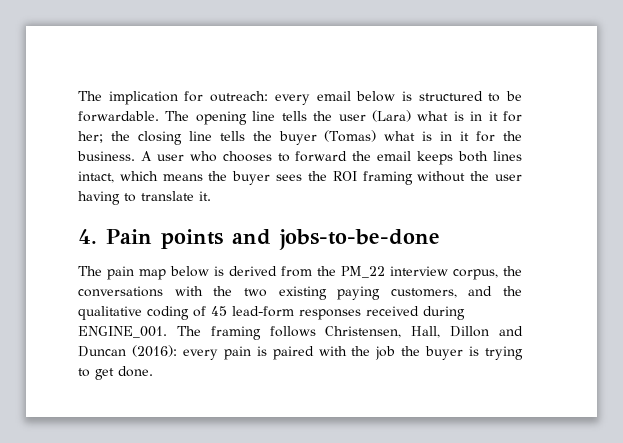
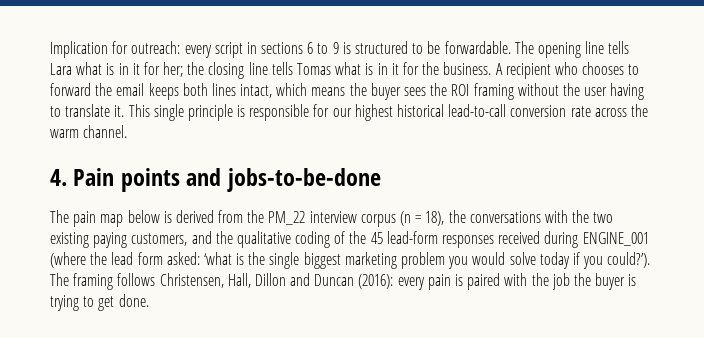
- The implication for outreach: every email below is structured to be forwardable.
+ Implication for outreach: every script in sections 6 to 9 is structured to be forwardable.
- The opening line tells the user (Lara) what is in it for her; the closing line tells the buyer (Tomas) what is in it for the business.
+ The opening line tells Lara what is in it for her; the closing line tells Tomas what is in it for the business.
- A user who chooses to forward the email keeps both lines intact, which means the buyer sees the ROI framing without the user having to translate it.
+ A recipient who chooses to forward the email keeps both lines intact, which means the buyer sees the ROI framing without the user having to translate it. This single principle is responsible for our highest historical lead-to-call conversion rate across the warm channel.
- The pain map below is derived from the PM_22 interview corpus, the conversations with the two existing paying customers, and the qualitative coding of 45 lead-form responses received during ENGINE_001.
+ The pain map below is derived from the PM_22 interview corpus (n = 18), the conversations with the two existing paying customers, and the qualitative coding of the 45 lead-form responses received during ENGINE_001 (where the lead form asked: ‘what is the single biggest marketing problem you would solve today if you could?’).

